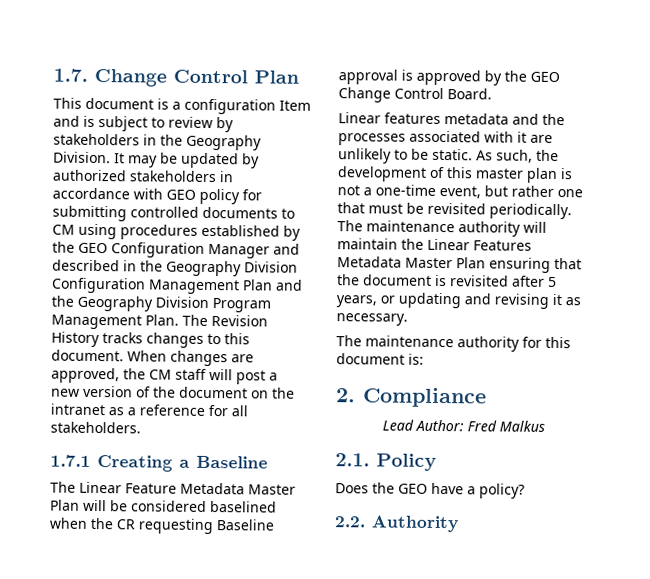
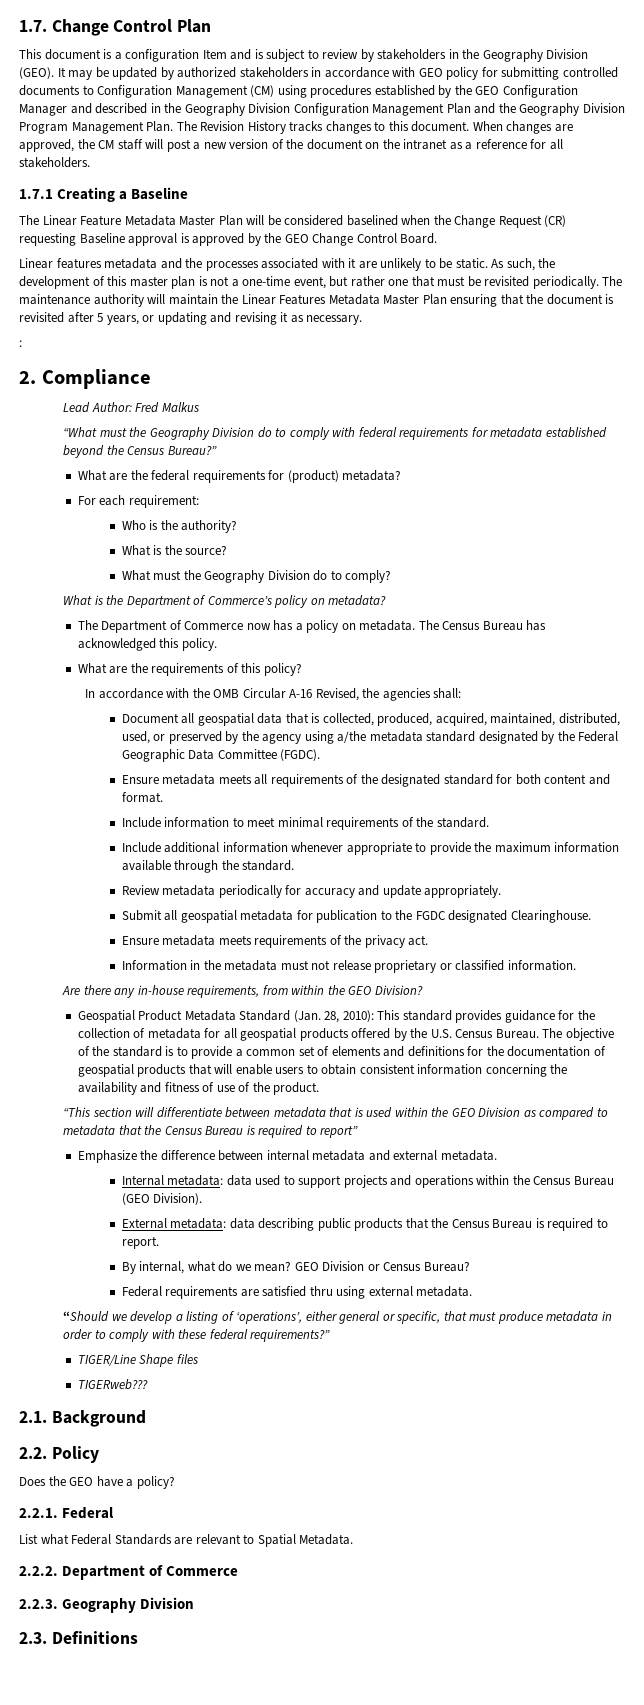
- This document is a configuration Item and is subject to review by stakeholders in the Geography Division.
+ This document is a configuration Item and is subject to review by stakeholders in the Geography Division (GEO).
- It may be updated by authorized stakeholders in accordance with GEO policy for submitting controlled documents to CM using procedures established by the GEO Configuration Manager and described in the Geography Division Configuration Management Plan and the Geography Division Program Management Plan.
+ It may be updated by authorized stakeholders in accordance with GEO policy for submitting controlled documents to Configuration Management (CM) using procedures established by the GEO Configuration Manager and described in the Geography Division Configuration Management Plan and the Geography Division Program Management Plan.
- The Linear Feature Metadata Master Plan will be considered baselined when the CR requesting Baseline approval is approved by the GEO Change Control Board.
+ The Linear Feature Metadata Master Plan will be considered baselined when the Change Request (CR) requesting Baseline approval is approved by the GEO Change Control Board.
- The maintenance authority for this document is:
+ :
+ “What must the Geography Division do to comply with federal requirements for metadata established beyond the Census Bureau?”
+ What are the federal requirements for (product) metadata?
+ For each requirement:
+ Who is the authority?
+ What is the source?
+ What must the Geography Division do to comply?
+ What is the Department of Commerce’s policy on metadata?
+ The Department of Commerce now has a policy on metadata. The Census Bureau has acknowledged this policy.
+ What are the requirements of this policy?
+ In accordance with the OMB Circular A-16 Revised, the agencies shall:
+ Document all geospatial data that is collected, produced, acquired, maintained, distributed, used, or preserved by the agency using a/the metadata standard designated by the Federal Geographic Data Committee (FGDC).
+ Ensure metadata meets all requirements of the designated standard for both content and format.
+ Include information to meet minimal requirements of the standard.
+ Include additional information whenever appropriate to provide the maximum information available through the standard.
+ Review metadata periodically for accuracy and update appropriately.
+ Submit all geospatial metadata for publication to the FGDC designated Clearinghouse.
+ Ensure metadata meets requirements of the privacy act.
+ Information in the metadata must not release proprietary or classified information.
+ Are there any in-house requirements, from within the GEO Division?
+ Geospatial Product Metadata Standard (Jan. 28, 2010): This standard provides guidance for the collection of metadata for all geospatial products offered by the U.S. Census Bureau. The objective of the standard is to provide a common set of elements and definitions for the documentation of geospatial products that will enable users to obtain consistent information concerning the availability and fitness of use of the product.
+ “This section will differentiate between metadata that is used within the GEO Division as compared to metadata that the Census Bureau is required to report”
+ Emphasize the difference between internal metadata and external metadata.
+ Internal metadata: data used to support projects and operations within the Census Bureau (GEO Division).
+ External metadata: data describing public products that the Census Bureau is required to report.
+ By internal, what do we mean? GEO Division or Census Bureau?
+ Federal requirements are satisfied thru using external metadata.
+ “Should we develop a listing of ‘operations’, either general or specific, that must produce metadata in order to comply with these federal requirements?”
+ TIGER/Line Shape files
+ TIGERweb???
- 2.1. Policy
+ 2.1. Background
+ 2.2. Policy
- 2.2. Authority
+ 2.2.1. Federal
+ List what Federal Standards are relevant to Spatial Metadata.
+ 2.2.2. Department of Commerce
+ 2.2.3. Geography Division
+ 2.3. Definitions

